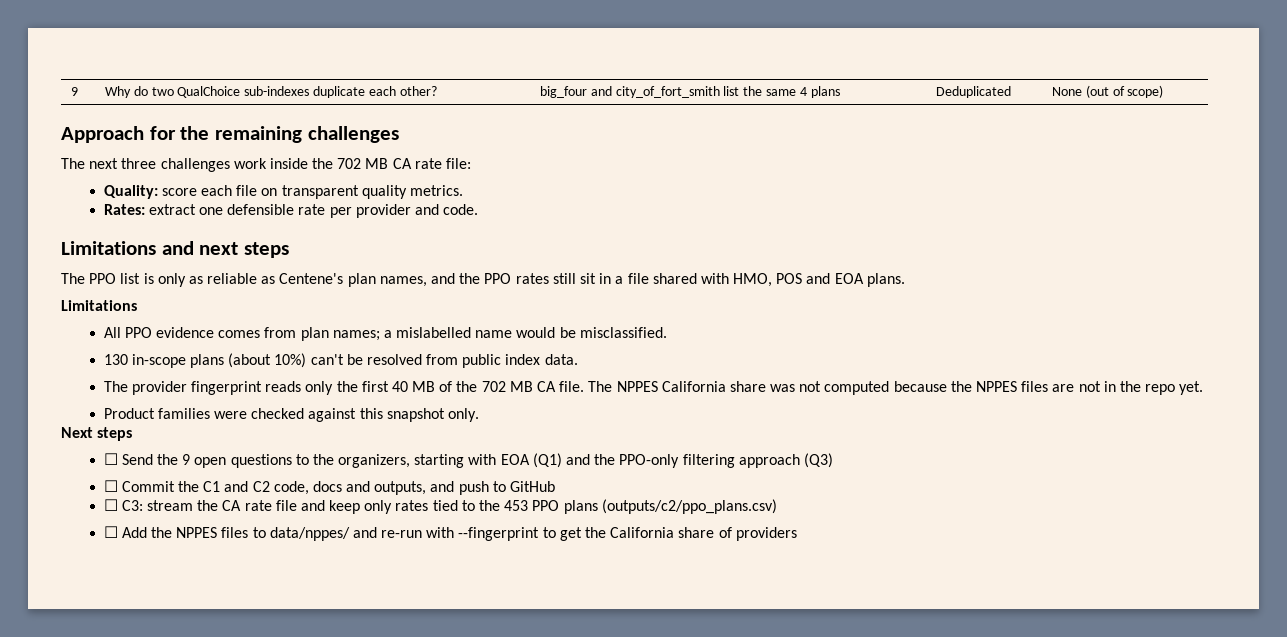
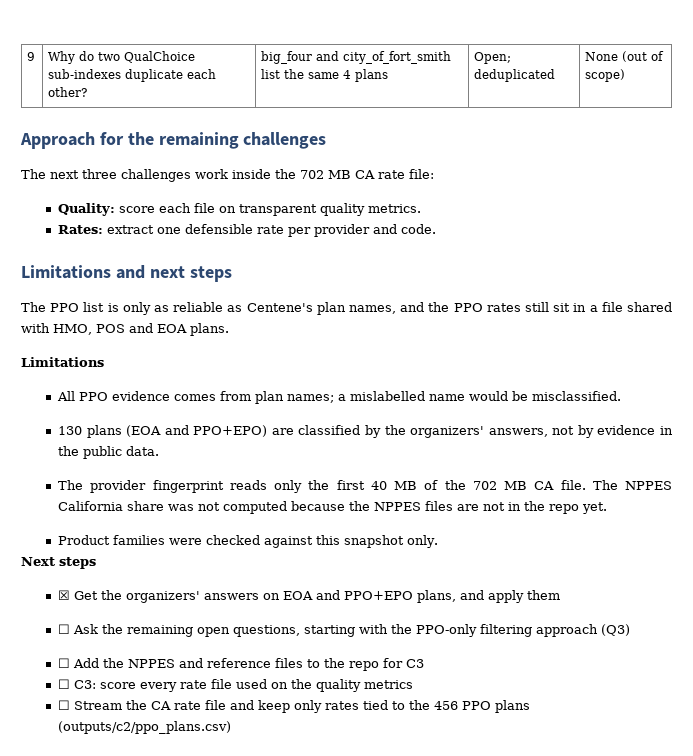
- 9 | Why do two QualChoice sub-indexes duplicate each other? | big_four and city_of_fort_smith list the same 4 plans | Deduplicated | None (out of scope)
+ 9 | Why do two QualChoice sub-indexes duplicate each other? | big_four and city_of_fort_smith list the same 4 plans | Open; deduplicated | None (out of scope)
- 130 in-scope plans (about 10%) can't be resolved from public index data.
+ 130 plans (EOA and PPO+EPO) are classified by the organizers' answers, not by evidence in the public data.
- ☐ Send the 9 open questions to the organizers, starting with EOA (Q1) and the PPO-only filtering approach (Q3)
+ ☒ Get the organizers' answers on EOA and PPO+EPO plans, and apply them
+ ☐ Ask the remaining open questions, starting with the PPO-only filtering approach (Q3)
- ☐ Commit the C1 and C2 code, docs and outputs, and push to GitHub
- ☐ C3: stream the CA rate file and keep only rates tied to the 453 PPO plans (outputs/c2/ppo_plans.csv)
+ ☐ Add the NPPES and reference files to the repo for C3
+ ☐ C3: score every rate file used on the quality metrics
+ ☐ Stream the CA rate file and keep only rates tied to the 456 PPO plans (outputs/c2/ppo_plans.csv)
- ☐ Add the NPPES files to data/nppes/ and re-run with --fingerprint to get the California share of providers

